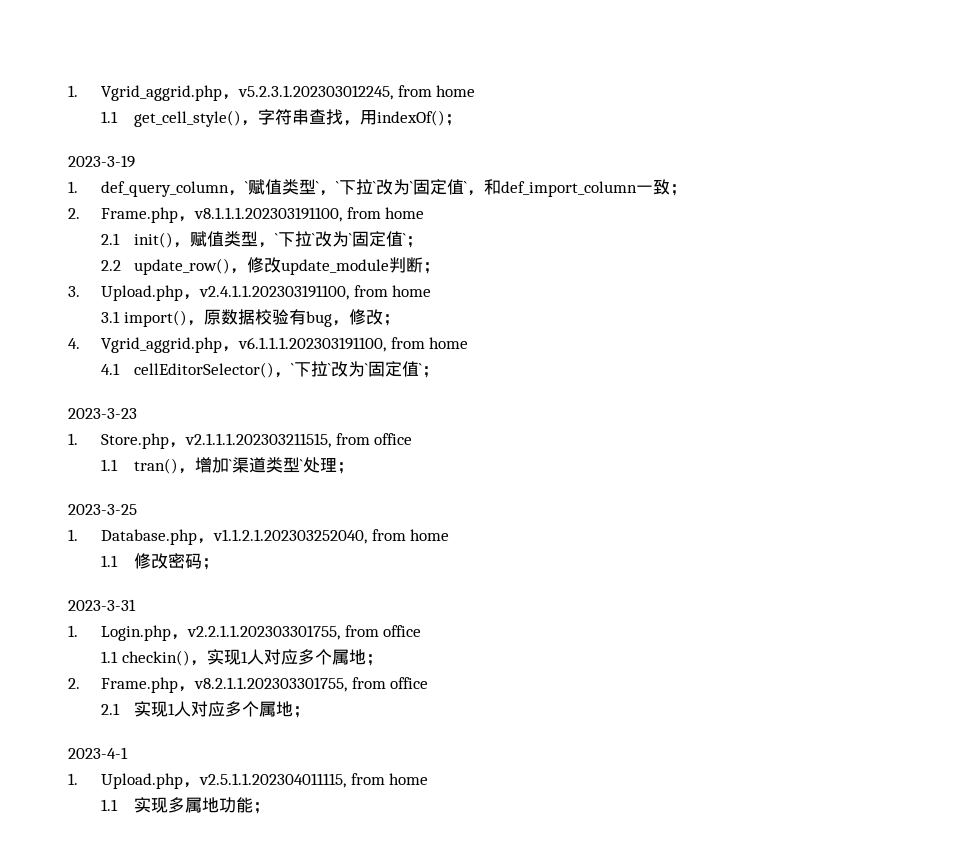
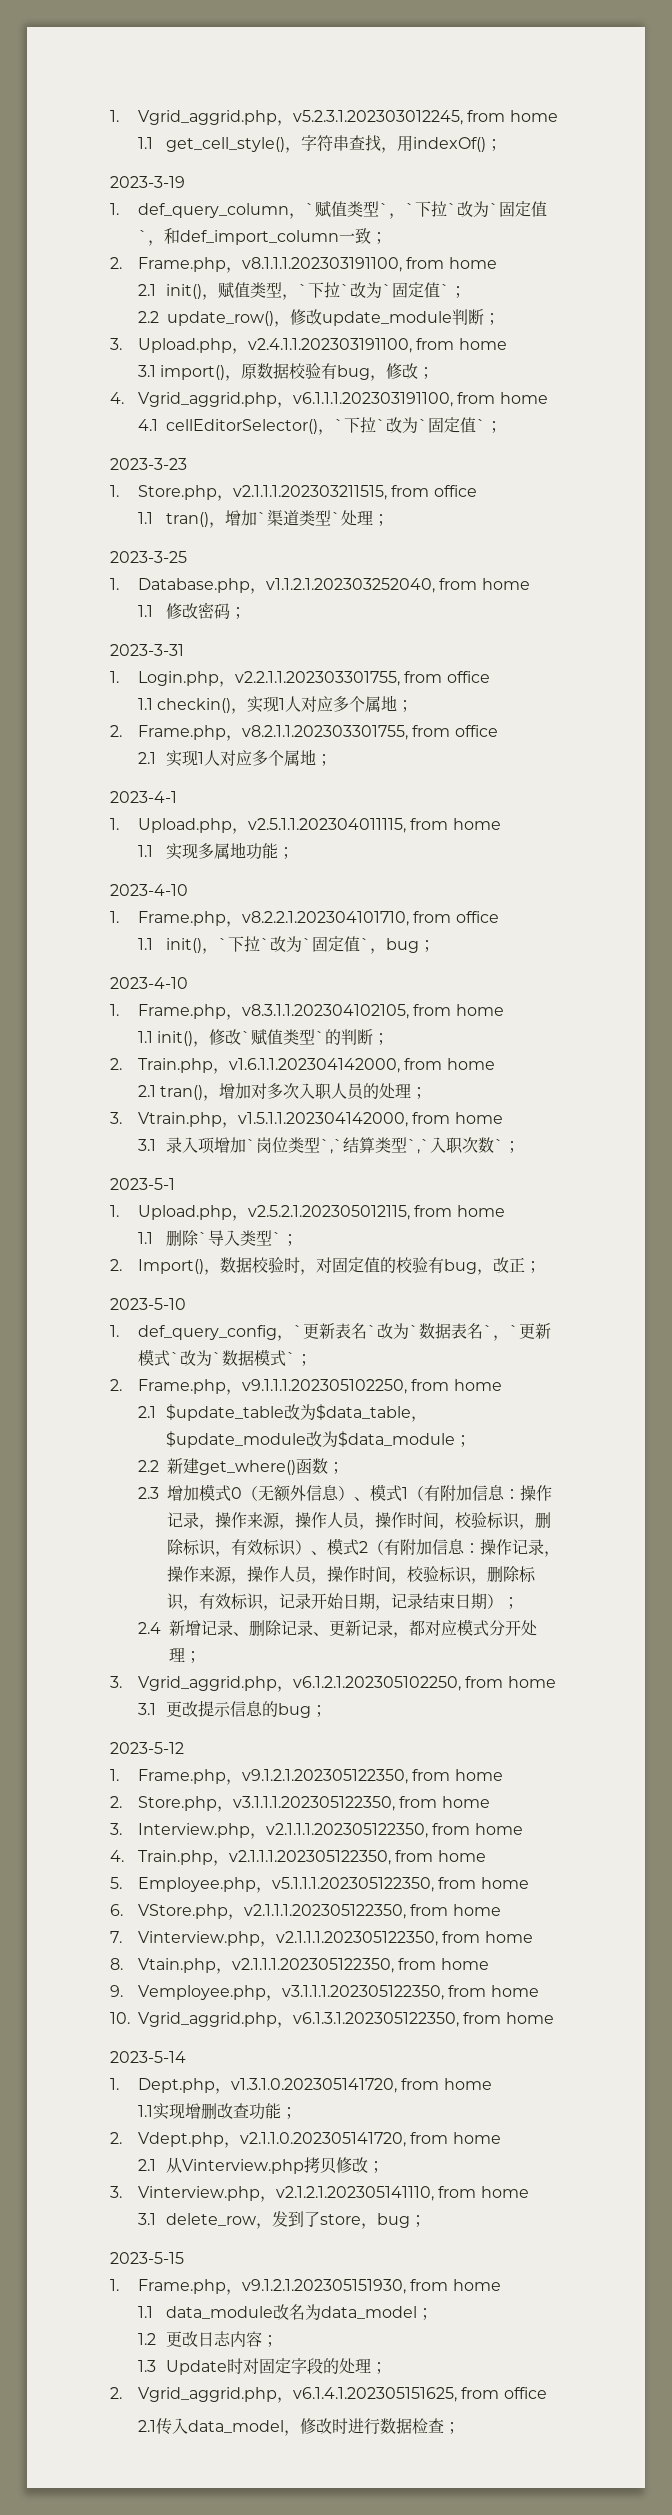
  1.1实现多属地功能；
+ 2023-4-10
+ 1. Frame.php，v8.2.2.1.202304101710, from office
+ 1.1 init()，`下拉`改为`固定值`，bug；
+ 2023-4-10
+ 1. Frame.php，v8.3.1.1.202304102105, from home
+ 1.1 init()，修改`赋值类型`的判断；
+ 2. Train.php，v1.6.1.1.202304142000, from home
+ 2.1 tran()，增加对多次入职人员的处理；
+ 3. Vtrain.php，v1.5.1.1.202304142000, from home
+ 3.1录入项增加`岗位类型`,`结算类型`,`入职次数`；
+ 2023-5-1
+ 1. Upload.php，v2.5.2.1.202305012115, from home
+ 1.1删除`导入类型`；
+ 2. Import()，数据校验时，对固定值的校验有bug，改正；
+ 2023-5-10
+ 1. def_query_config，`更新表名`改为`数据表名`，`更新模式`改为`数据模式`；
+ 2. Frame.php，v9.1.1.1.202305102250, from home
+ 2.1 $update_table改为$data_table，$update_module改为$data_module；
+ 2.2新建get_where()函数；
+ 2.3增加模式0（无额外信息）、模式1（有附加信息：操作记录，操作来源，操作人员，操作时间，校验标识，删除标识，有效标识）、模式2（有附加信息：操作记录，操作来源，操作人员，操作时间，校验标识，删除标识，有效标识，记录开始日期，记录结束日期）；
+ 2.4新增记录、删除记录、更新记录，都对应模式分开处理；
+ 3. Vgrid_aggrid.php，v6.1.2.1.202305102250, from home
+ 3.1更改提示信息的bug；
+ 2023-5-12
+ 1. Frame.php，v9.1.2.1.202305122350, from home
+ 2. Store.php，v3.1.1.1.202305122350, from home
+ 3. Interview.php，v2.1.1.1.202305122350, from home
+ 4. Train.php，v2.1.1.1.202305122350, from home
+ 5. Employee.php，v5.1.1.1.202305122350, from home
+ 6. VStore.php，v2.1.1.1.202305122350, from home
+ 7. Vinterview.php，v2.1.1.1.202305122350, from home
+ 8. Vtain.php，v2.1.1.1.202305122350, from home
+ 9. Vemployee.php，v3.1.1.1.202305122350, from home
+ 10. Vgrid_aggrid.php，v6.1.3.1.202305122350, from home
+ 2023-5-14
+ 1. Dept.php，v1.3.1.0.202305141720, from home
+ 1.1实现增删改查功能；
+ 2. Vdept.php，v2.1.1.0.202305141720, from home
+ 2.1从Vinterview.php拷贝修改；
+ 3. Vinterview.php，v2.1.2.1.202305141110, from home
+ 3.1 delete_row，发到了store，bug；
+ 2023-5-15
+ 1. Frame.php，v9.1.2.1.202305151930, from home
+ 1.1 data_module改名为data_model；
+ 1.2更改日志内容；
+ 1.3 Update时对固定字段的处理；
+ 2. Vgrid_aggrid.php，v6.1.4.1.202305151625, from office
+ 2.1传入data_model，修改时进行数据检查；

